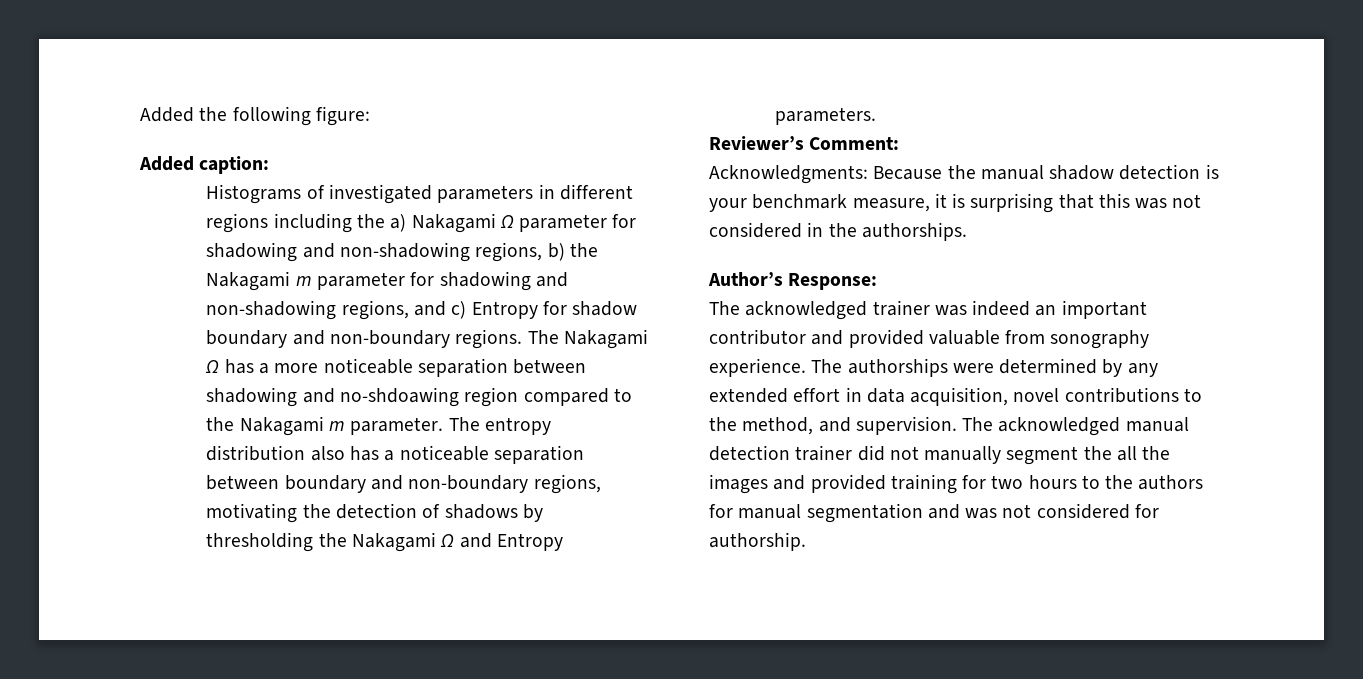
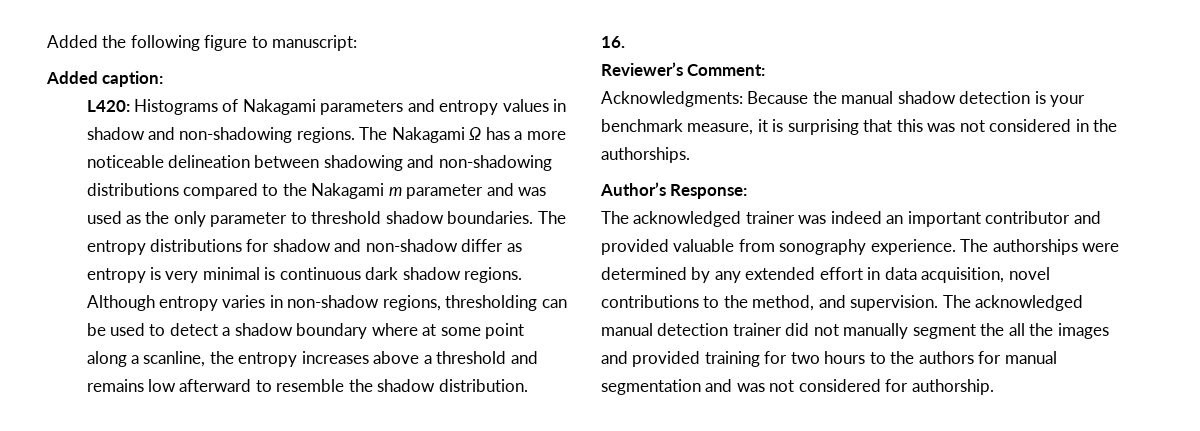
- Added the following figure:
+ Added the following figure to manuscript:
- Histograms of investigated parameters in different regions including the a) Nakagami Ω parameter for shadowing and non-shadowing regions, b) the Nakagami m parameter for shadowing and non-shadowing regions, and c) Entropy for shadow boundary and non-boundary regions.
+ L420: Histograms of Nakagami parameters and entropy values in shadow and non-shadowing regions.
- The Nakagami Ω has a more noticeable separation between shadowing and no-shdoawing region compared to the Nakagami m parameter. The entropy distribution also has a noticeable separation between boundary and non-boundary regions, motivating the detection of shadows by thresholding the Nakagami Ω and Entropy parameters.
+ The Nakagami Ω has a more noticeable delineation between shadowing and non-shadowing distributions compared to the Nakagami m parameter and was used as the only parameter to threshold shadow boundaries. The entropy distributions for shadow and non-shadow differ as entropy is very minimal is continuous dark shadow regions. Although entropy varies in non-shadow regions, thresholding can be used to detect a shadow boundary where at some point along a scanline, the entropy increases above a threshold and remains low afterward to resemble the shadow distribution.
+ 16.

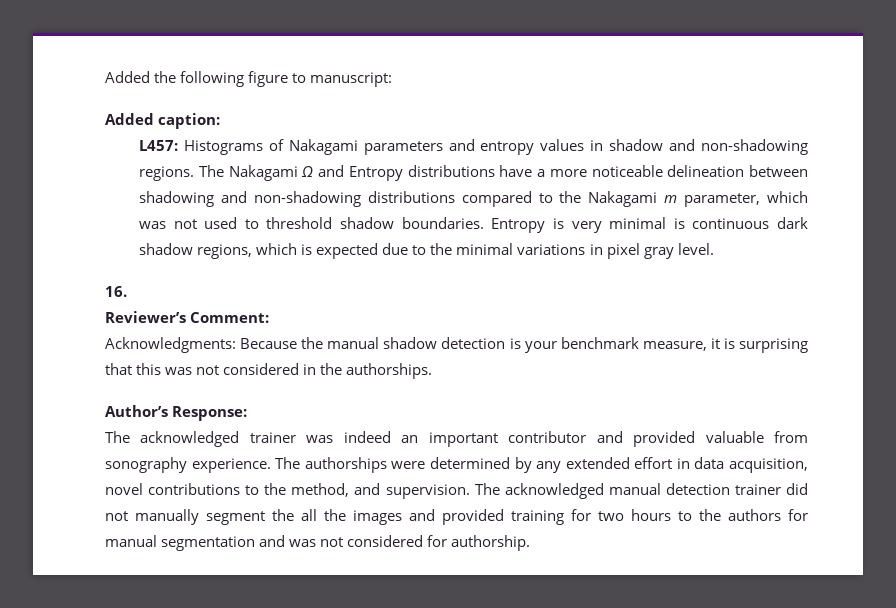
- L420: Histograms of Nakagami parameters and entropy values in shadow and non-shadowing regions.
+ L457: Histograms of Nakagami parameters and entropy values in shadow and non-shadowing regions.
- The Nakagami Ω has a more noticeable delineation between shadowing and non-shadowing distributions compared to the Nakagami m parameter and was used as the only parameter to threshold shadow boundaries. The entropy distributions for shadow and non-shadow differ as entropy is very minimal is continuous dark shadow regions. Although entropy varies in non-shadow regions, thresholding can be used to detect a shadow boundary where at some point along a scanline, the entropy increases above a threshold and remains low afterward to resemble the shadow distribution.
+ The Nakagami Ω and Entropy distributions have a more noticeable delineation between shadowing and non-shadowing distributions compared to the Nakagami m parameter, which was not used to threshold shadow boundaries. Entropy is very minimal is continuous dark shadow regions, which is expected due to the minimal variations in pixel gray level.

